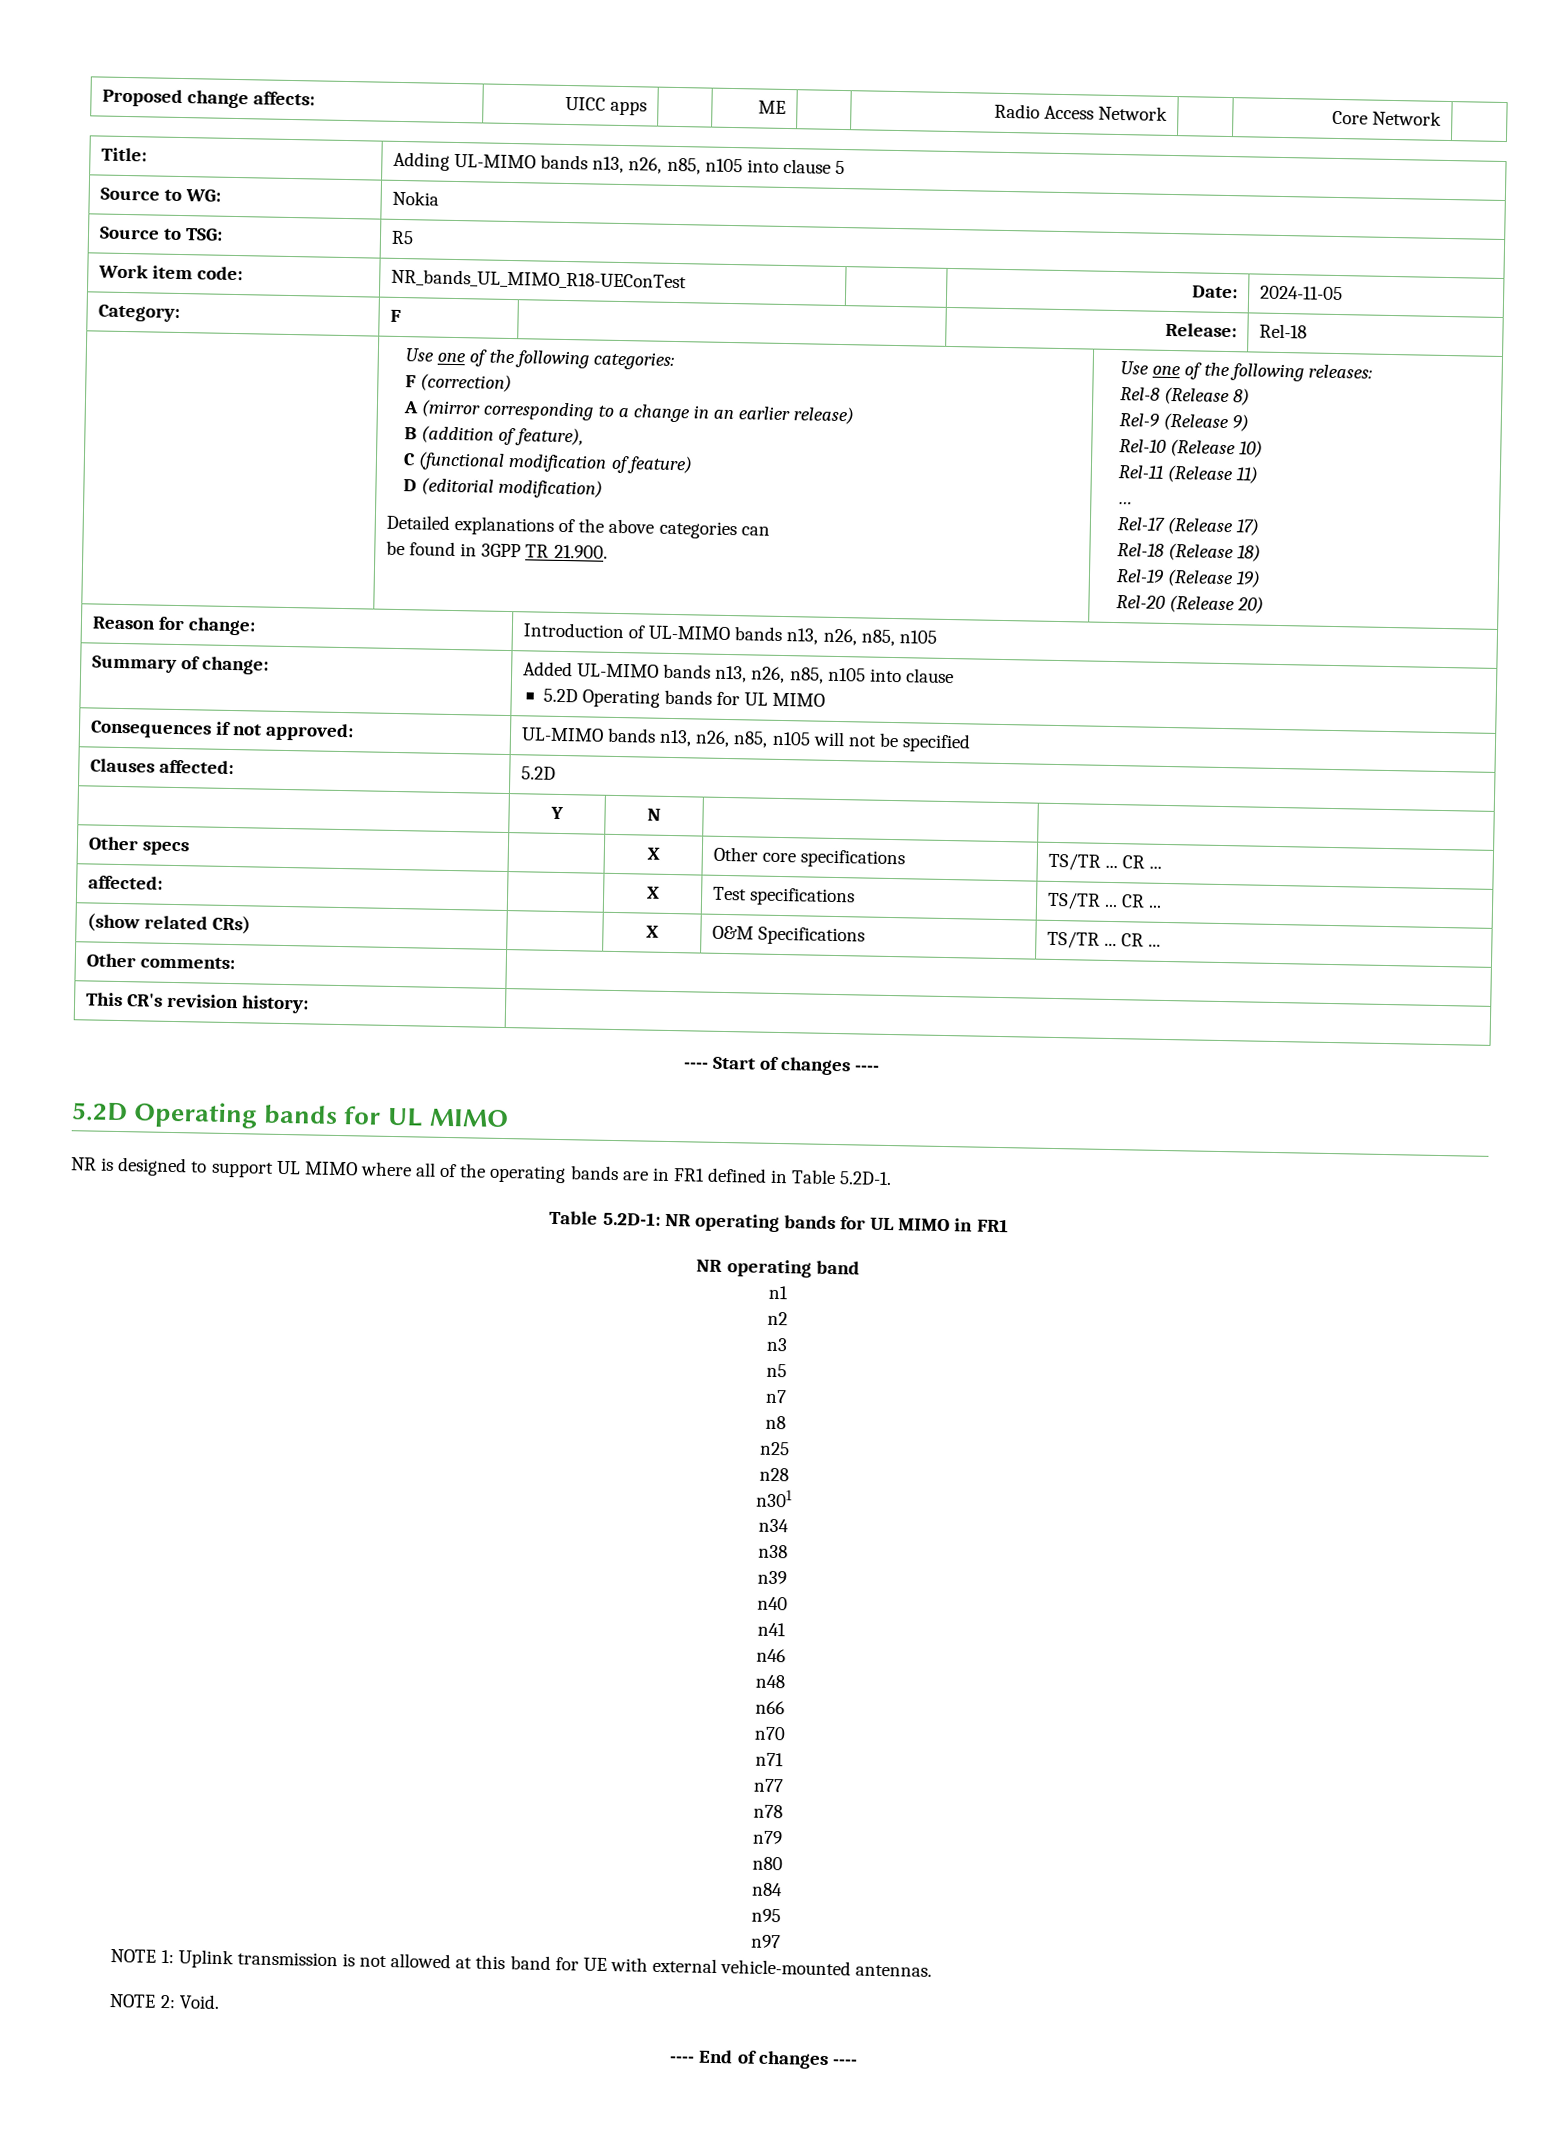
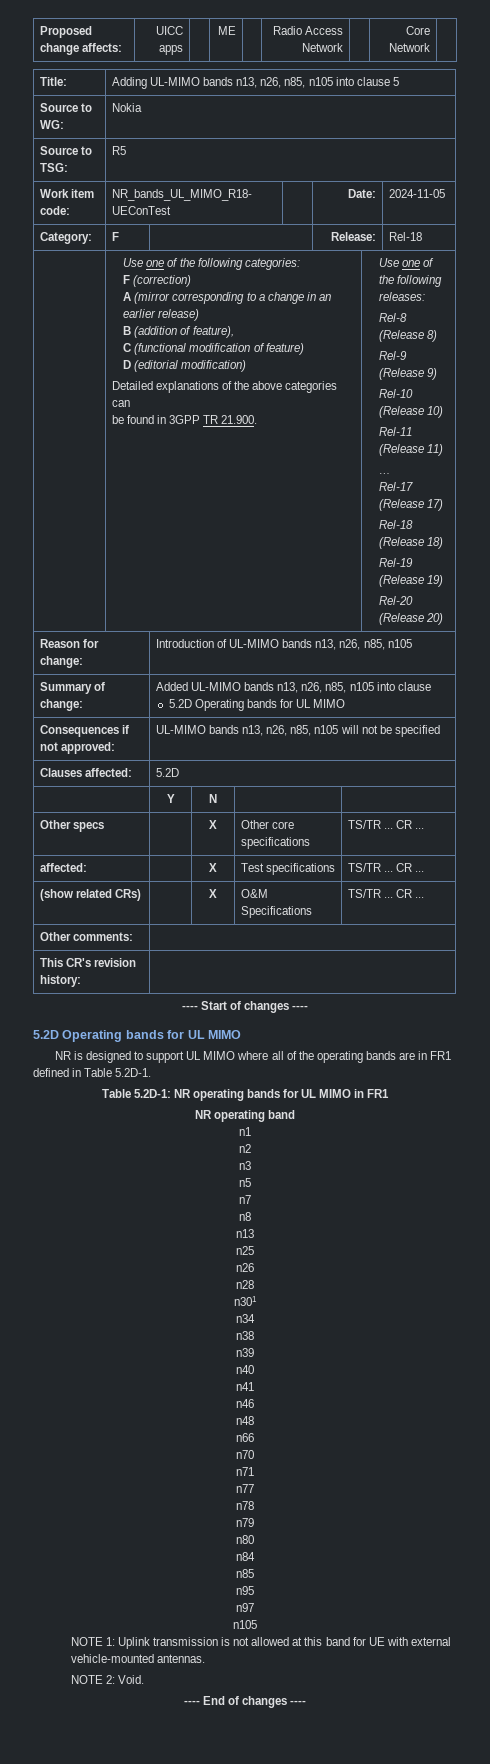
+ n13
+ n26
+ n85
  n97
+ n105

